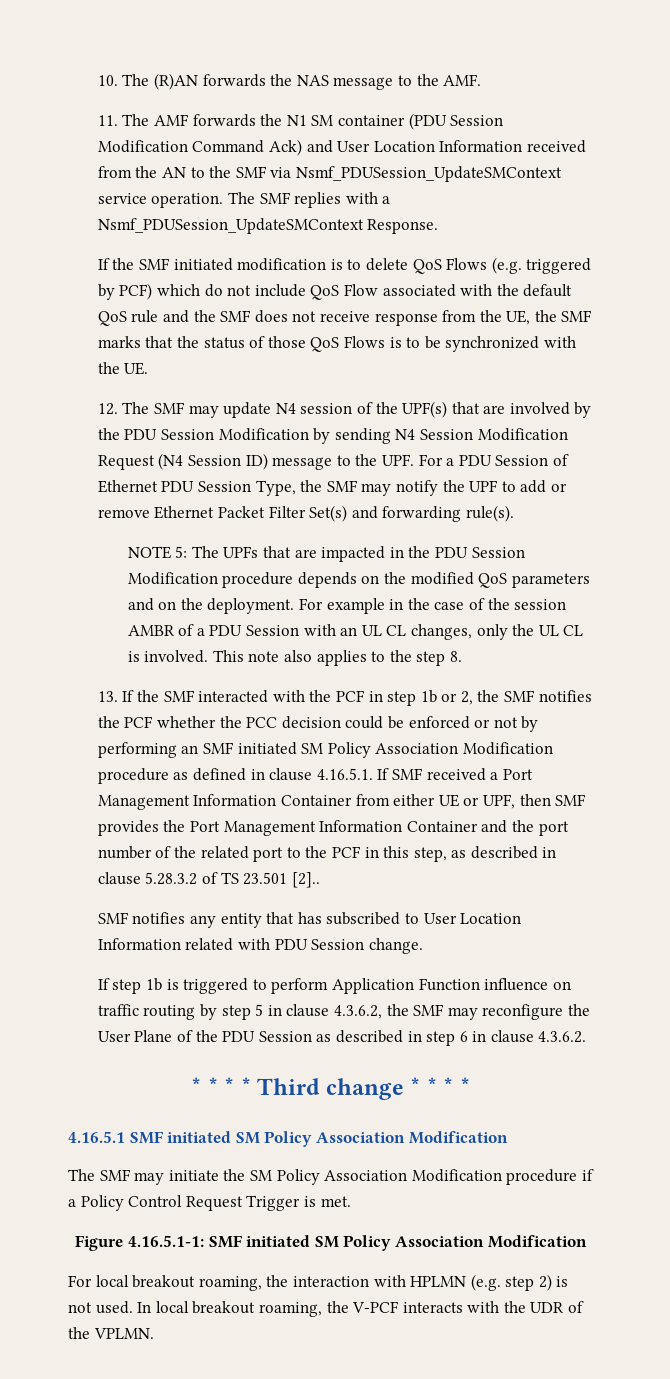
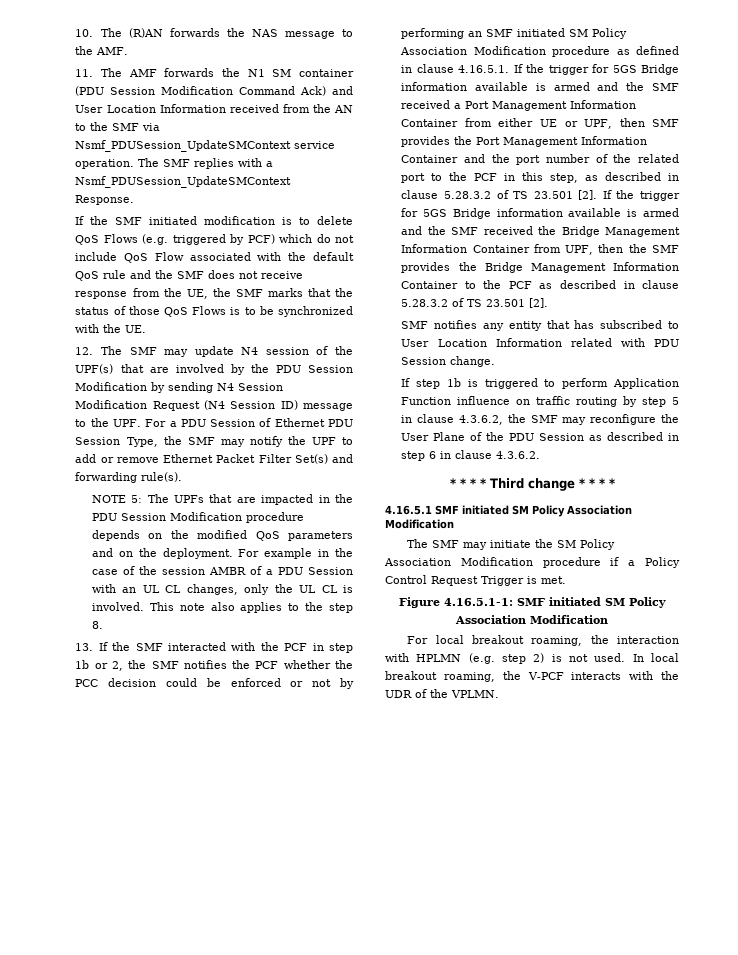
- 13. If the SMF interacted with the PCF in step 1b or 2, the SMF notifies the PCF whether the PCC decision could be enforced or not by performing an SMF initiated SM Policy Association Modification procedure as defined in clause 4.16.5.1. If SMF received a Port Management Information Container from either UE or UPF, then SMF provides the Port Management Information Container and the port number of the related port to the PCF in this step, as described in clause 5.28.3.2 of TS 23.501 [2]..
+ 13. If the SMF interacted with the PCF in step 1b or 2, the SMF notifies the PCF whether the PCC decision could be enforced or not by performing an SMF initiated SM Policy Association Modification procedure as defined in clause 4.16.5.1. If the trigger for 5GS Bridge information available is armed and the SMF received a Port Management Information Container from either UE or UPF, then SMF provides the Port Management Information Container and the port number of the related port to the PCF in this step, as described in clause 5.28.3.2 of TS 23.501 [2]. If the trigger for 5GS Bridge information available is armed and the SMF received the Bridge Management Information Container from UPF, then the SMF provides the Bridge Management Information Container to the PCF as described in clause 5.28.3.2 of TS 23.501 [2].

